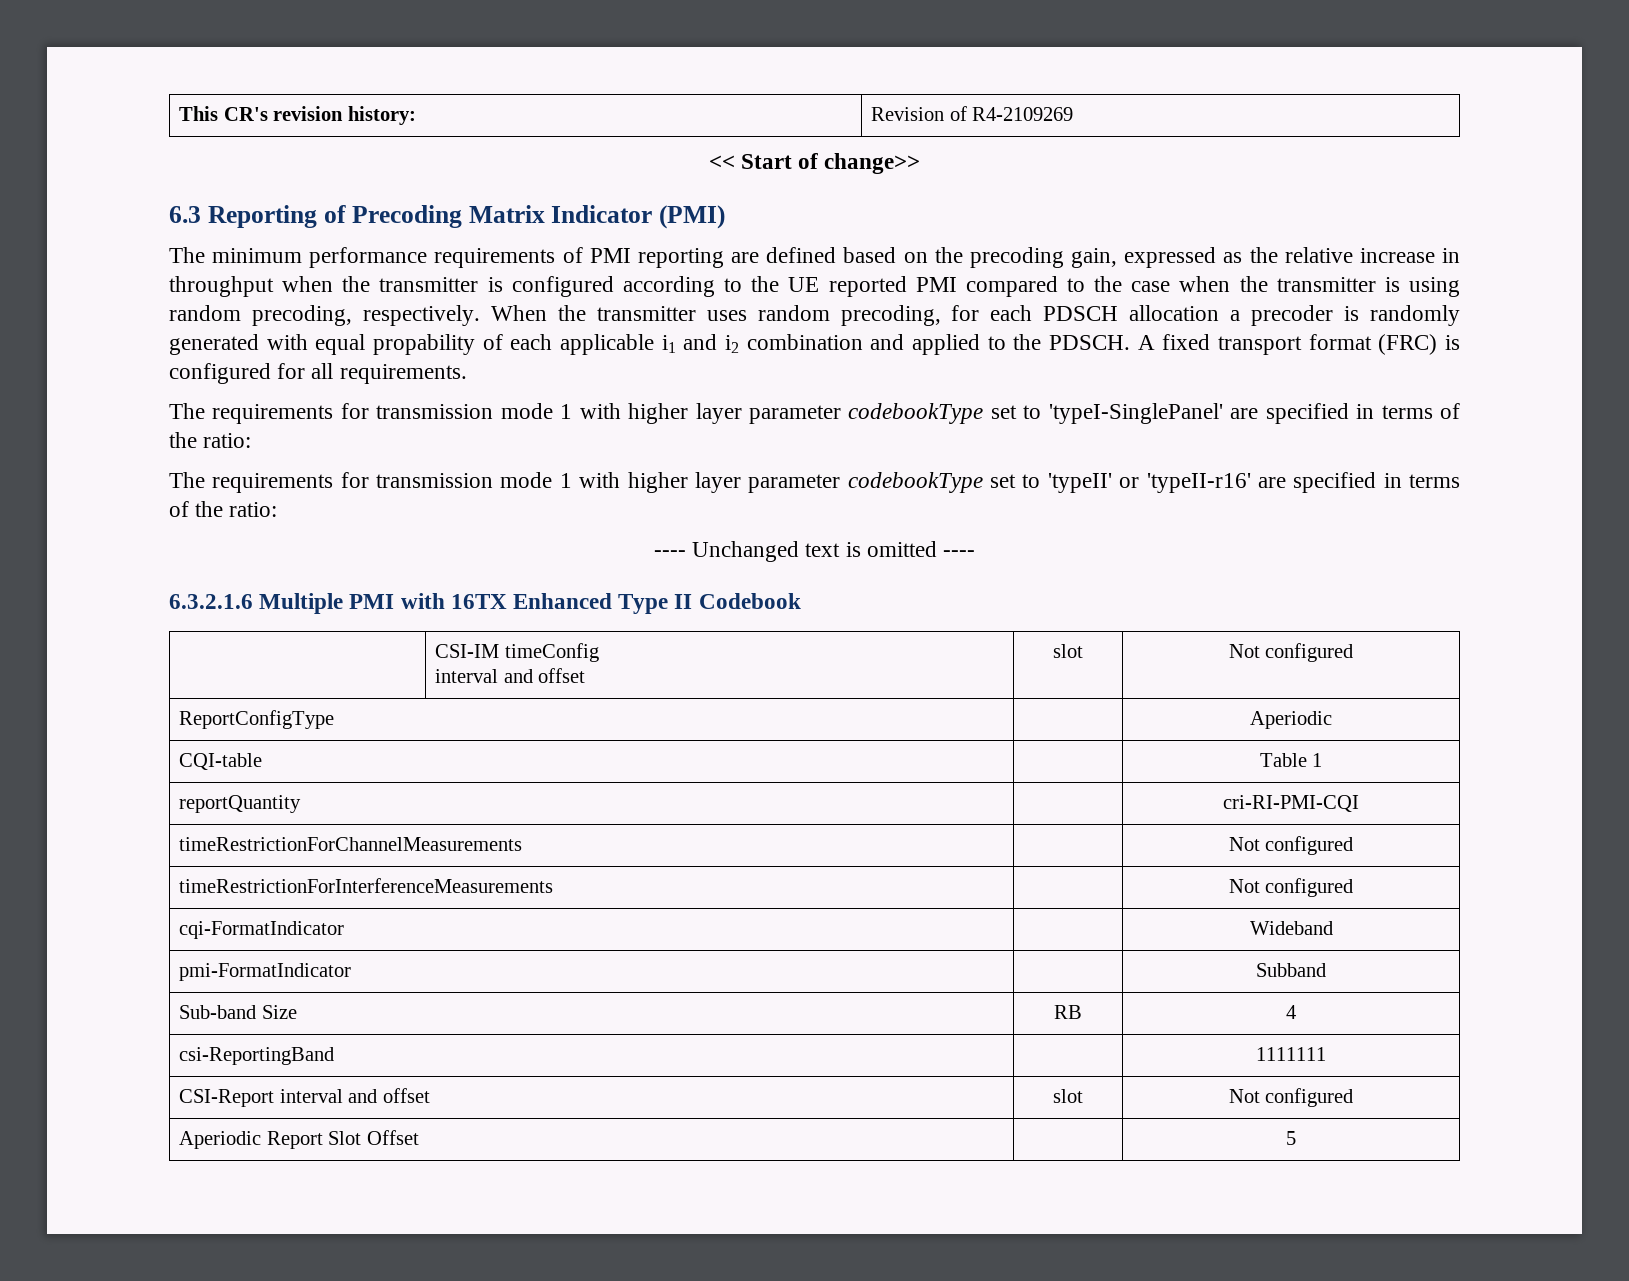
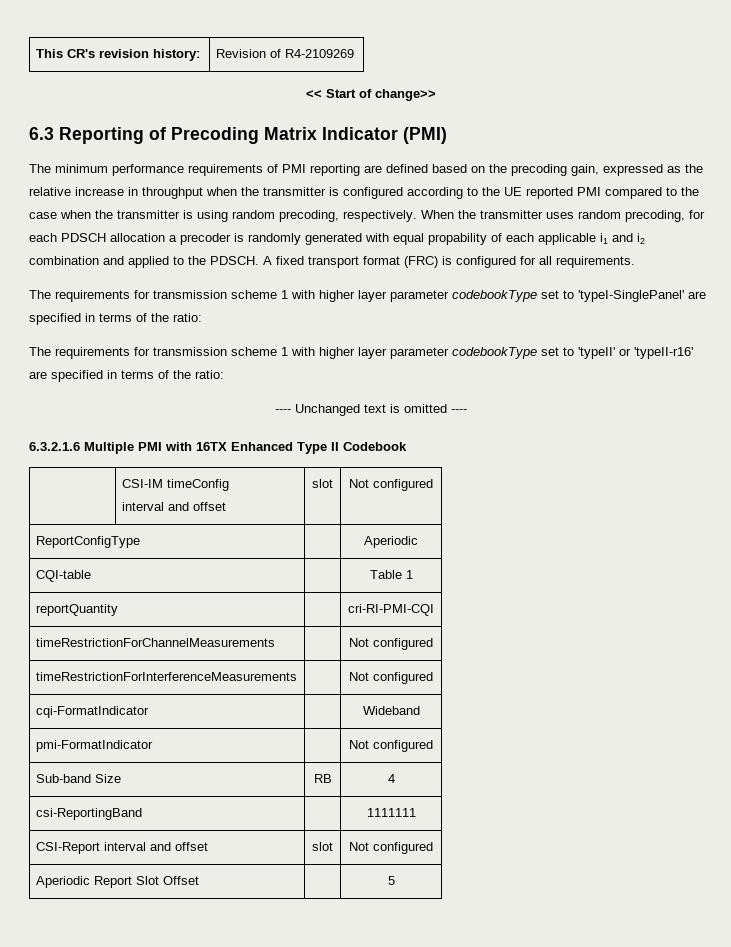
- The requirements for transmission mode 1 with higher layer parameter codebookType set to 'typeI-SinglePanel' are specified in terms of the ratio:
+ The requirements for transmission scheme 1 with higher layer parameter codebookType set to 'typeI-SinglePanel' are specified in terms of the ratio:
- The requirements for transmission mode 1 with higher layer parameter codebookType set to 'typeII' or 'typeII-r16' are specified in terms of the ratio:
+ The requirements for transmission scheme 1 with higher layer parameter codebookType set to 'typeII' or 'typeII-r16' are specified in terms of the ratio:
- pmi-FormatIndicator | | Subband
+ pmi-FormatIndicator | | Not configured

